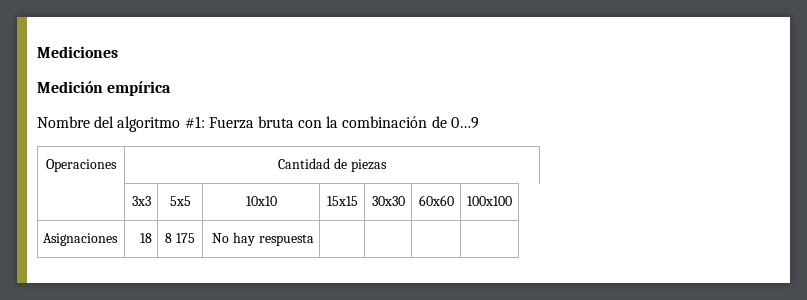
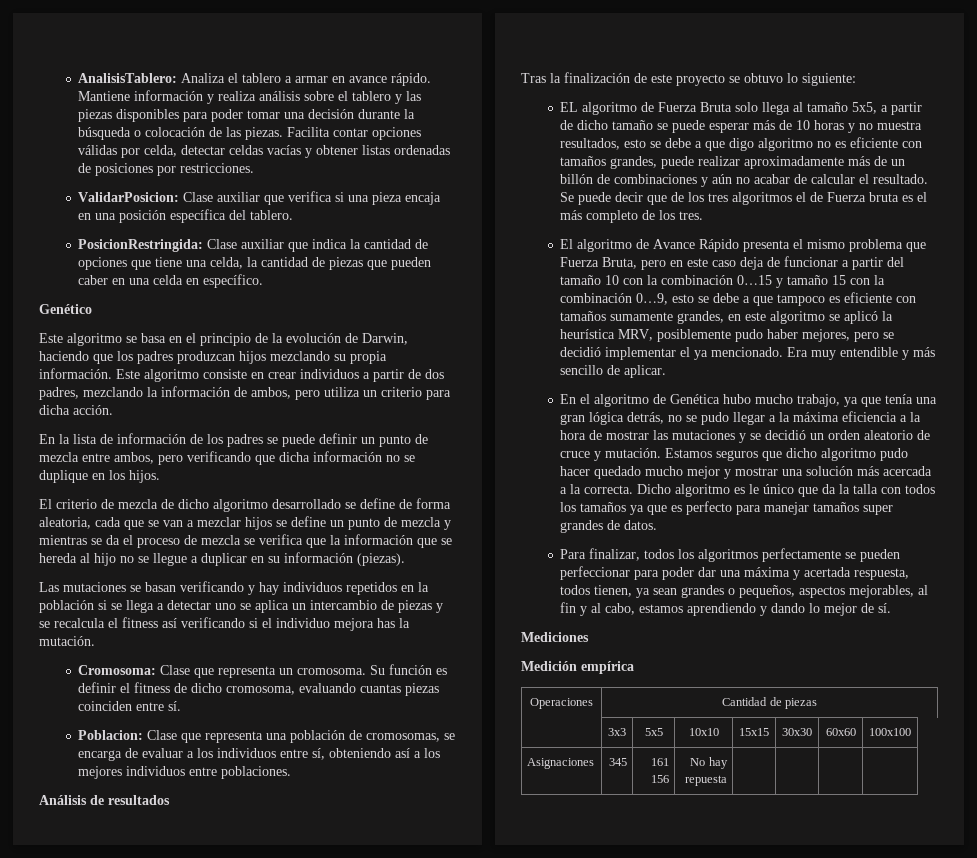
+ AnalisisTablero: Analiza el tablero a armar en avance rápido. Mantiene información y realiza análisis sobre el tablero y las piezas disponibles para poder tomar una decisión durante la búsqueda o colocación de las piezas. Facilita contar opciones válidas por celda, detectar celdas vacías y obtener listas ordenadas de posiciones por restricciones.
+ ValidarPosicion: Clase auxiliar que verifica si una pieza encaja en una posición específica del tablero.
+ PosicionRestringida: Clase auxiliar que indica la cantidad de opciones que tiene una celda, la cantidad de piezas que pueden caber en una celda en específico.
+ Genético
+ Este algoritmo se basa en el principio de la evolución de Darwin, haciendo que los padres produzcan hijos mezclando su propia información. Este algoritmo consiste en crear individuos a partir de dos padres, mezclando la información de ambos, pero utiliza un criterio para dicha acción.
+ En la lista de información de los padres se puede definir un punto de mezcla entre ambos, pero verificando que dicha información no se duplique en los hijos.
+ El criterio de mezcla de dicho algoritmo desarrollado se define de forma aleatoria, cada que se van a mezclar hijos se define un punto de mezcla y mientras se da el proceso de mezcla se verifica que la información que se hereda al hijo no se llegue a duplicar en su información (piezas).
+ Las mutaciones se basan verificando y hay individuos repetidos en la población si se llega a detectar uno se aplica un intercambio de piezas y se recalcula el fitness así verificando si el individuo mejora has la mutación.
+ Cromosoma: Clase que representa un cromosoma. Su función es definir el fitness de dicho cromosoma, evaluando cuantas piezas coinciden entre sí.
+ Poblacion: Clase que representa una población de cromosomas, se encarga de evaluar a los individuos entre sí, obteniendo así a los mejores individuos entre poblaciones.
+ Análisis de resultados
+ Tras la finalización de este proyecto se obtuvo lo siguiente:
+ EL algoritmo de Fuerza Bruta solo llega al tamaño 5x5, a partir de dicho tamaño se puede esperar más de 10 horas y no muestra resultados, esto se debe a que digo algoritmo no es eficiente con tamaños grandes, puede realizar aproximadamente más de un billón de combinaciones y aún no acabar de calcular el resultado. Se puede decir que de los tres algoritmos el de Fuerza bruta es el más completo de los tres.
+ El algoritmo de Avance Rápido presenta el mismo problema que Fuerza Bruta, pero en este caso deja de funcionar a partir del tamaño 10 con la combinación 0…15 y tamaño 15 con la combinación 0…9, esto se debe a que tampoco es eficiente con tamaños sumamente grandes, en este algoritmo se aplicó la heurística MRV, posiblemente pudo haber mejores, pero se decidió implementar el ya mencionado. Era muy entendible y más sencillo de aplicar.
+ En el algoritmo de Genética hubo mucho trabajo, ya que tenía una gran lógica detrás, no se pudo llegar a la máxima eficiencia a la hora de mostrar las mutaciones y se decidió un orden aleatorio de cruce y mutación. Estamos seguros que dicho algoritmo pudo hacer quedado mucho mejor y mostrar una solución más acercada a la correcta. Dicho algoritmo es le único que da la talla con todos los tamaños ya que es perfecto para manejar tamaños super grandes de datos.
+ Para finalizar, todos los algoritmos perfectamente se pueden perfeccionar para poder dar una máxima y acertada respuesta, todos tienen, ya sean grandes o pequeños, aspectos mejorables, al fin y al cabo, estamos aprendiendo y dando lo mejor de sí.
  Mediciones
  Medición empírica
- Nombre del algoritmo #1: Fuerza bruta con la combinación de 0…9
- Asignaciones | 18 | 8 175 | No hay respuesta | | | |
+ Asignaciones | 345 | 161 156 | No hay repuesta | | | |

